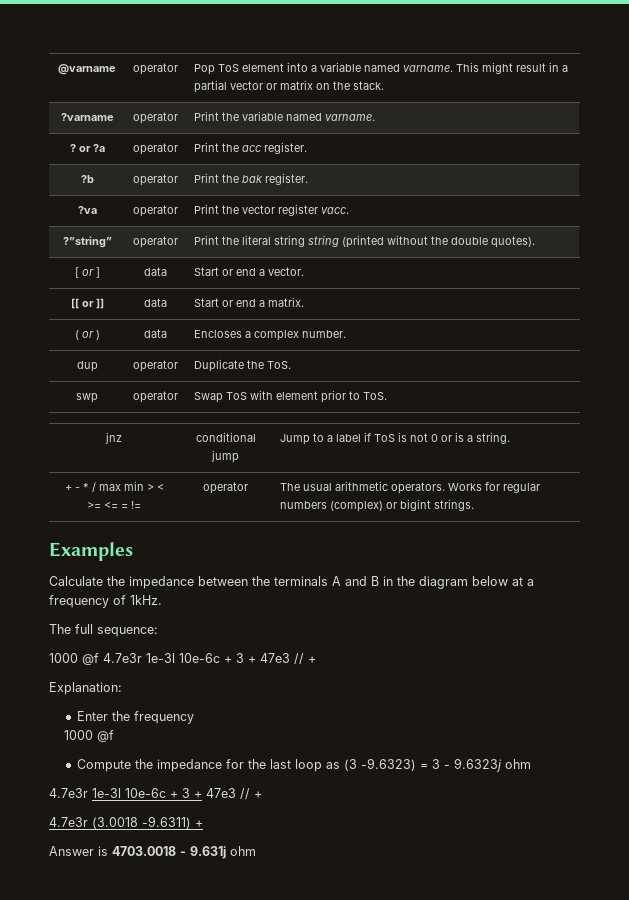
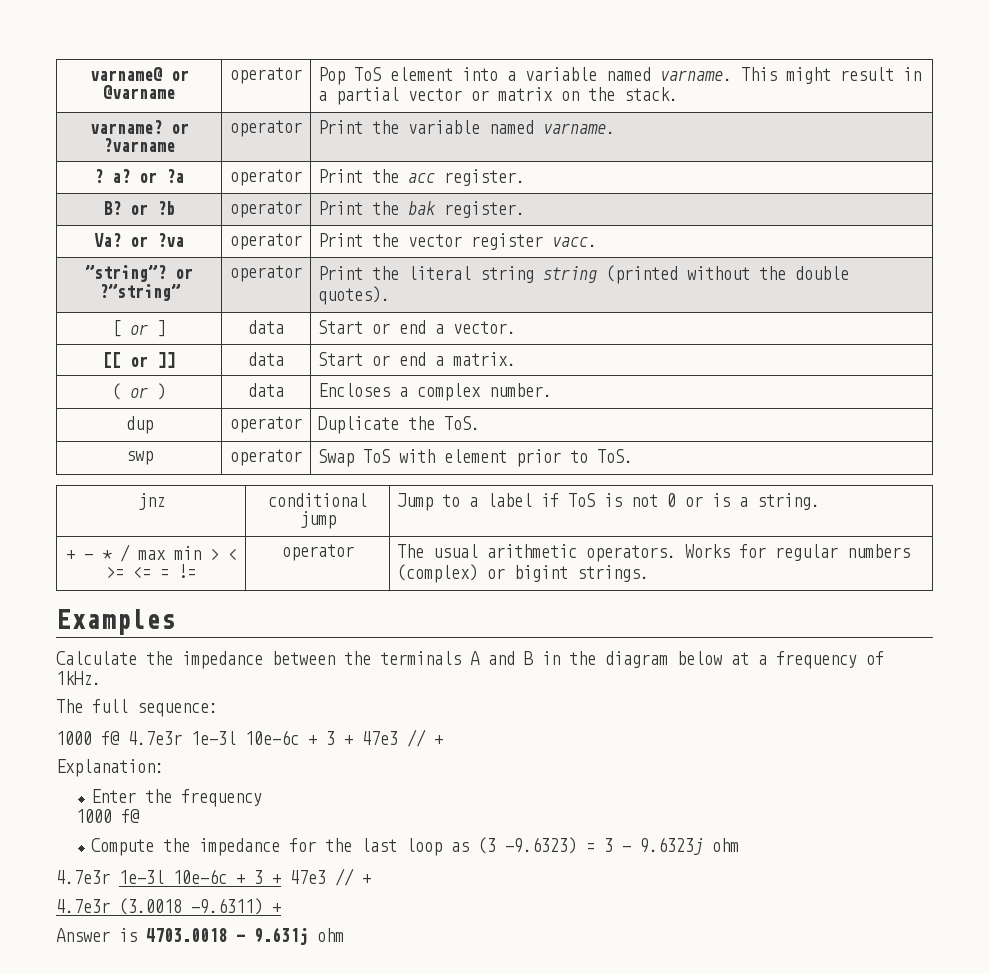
- @varname | operator | Pop ToS element into a variable named varname. This might result in a partial vector or matrix on the stack.
+ varname@ or @varname | operator | Pop ToS element into a variable named varname. This might result in a partial vector or matrix on the stack.
- ?varname | operator | Print the variable named varname.
+ varname? or ?varname | operator | Print the variable named varname.
- ? or ?a | operator | Print the acc register.
+ ? a? or ?a | operator | Print the acc register.
- ?b | operator | Print the bak register.
+ B? or ?b | operator | Print the bak register.
- ?va | operator | Print the vector register vacc.
+ Va? or ?va | operator | Print the vector register vacc.
- ?”string” | operator | Print the literal string string (printed without the double quotes).
+ ”string”? or ?”string” | operator | Print the literal string string (printed without the double quotes).
- 1000 @f 4.7e3r 1e-3l 10e-6c + 3 + 47e3 // +
+ 1000 f@ 4.7e3r 1e-3l 10e-6c + 3 + 47e3 // +
  Enter the frequency
- 1000 @f
+ 1000 f@

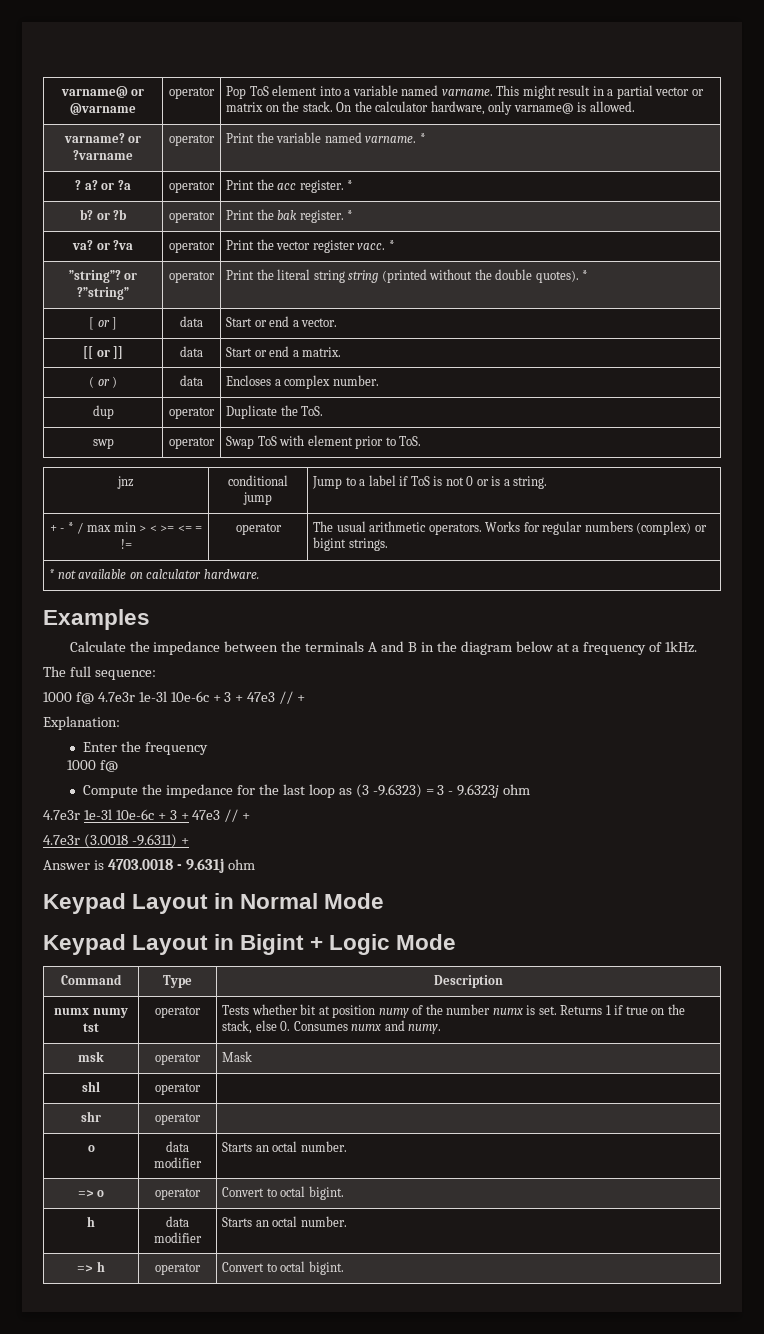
- varname@ or @varname | operator | Pop ToS element into a variable named varname. This might result in a partial vector or matrix on the stack.
+ varname@ or @varname | operator | Pop ToS element into a variable named varname. This might result in a partial vector or matrix on the stack. On the calculator hardware, only varname@ is allowed.
- varname? or ?varname | operator | Print the variable named varname.
+ varname? or ?varname | operator | Print the variable named varname. *
- ? a? or ?a | operator | Print the acc register.
- B? or ?b | operator | Print the bak register.
- Va? or ?va | operator | Print the vector register vacc.
+ ? a? or ?a | operator | Print the acc register. *
+ b? or ?b | operator | Print the bak register. *
+ va? or ?va | operator | Print the vector register vacc. *
- ”string”? or ?”string” | operator | Print the literal string string (printed without the double quotes).
+ ”string”? or ?”string” | operator | Print the literal string string (printed without the double quotes). *
+ * not available on calculator hardware.
+ Keypad Layout in Normal Mode
+ Keypad Layout in Bigint + Logic Mode
+ Command | Type | Description
+ numx numy tst | operator | Tests whether bit at position numy of the number numx is set. Returns 1 if true on the stack, else 0. Consumes numx and numy.
+ msk | operator | Mask
+ shl | operator |
+ shr | operator |
+ o | data modifier | Starts an octal number.
+ => o | operator | Convert to octal bigint.
+ h | data modifier | Starts an octal number.
+ => h | operator | Convert to octal bigint.

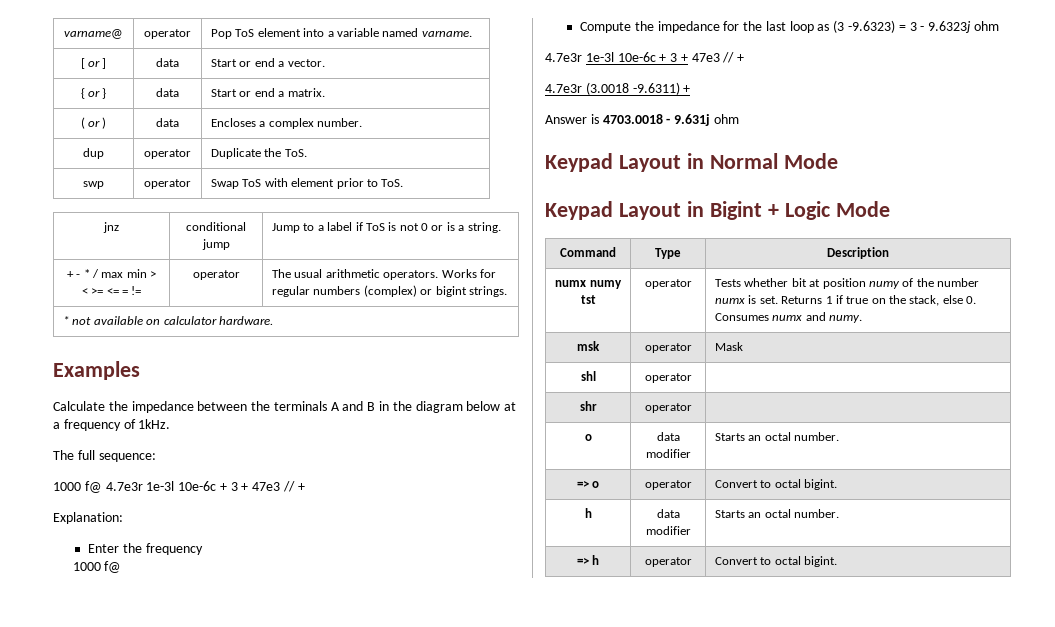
- varname@ or @varname | operator | Pop ToS element into a variable named varname. This might result in a partial vector or matrix on the stack. On the calculator hardware, only varname@ is allowed.
- varname? or ?varname | operator | Print the variable named varname. *
- ? a? or ?a | operator | Print the acc register. *
- b? or ?b | operator | Print the bak register. *
- va? or ?va | operator | Print the vector register vacc. *
- ”string”? or ?”string” | operator | Print the literal string string (printed without the double quotes). *
+ varname@ | operator | Pop ToS element into a variable named varname.
- [[ or ]] | data | Start or end a matrix.
+ { or } | data | Start or end a matrix.

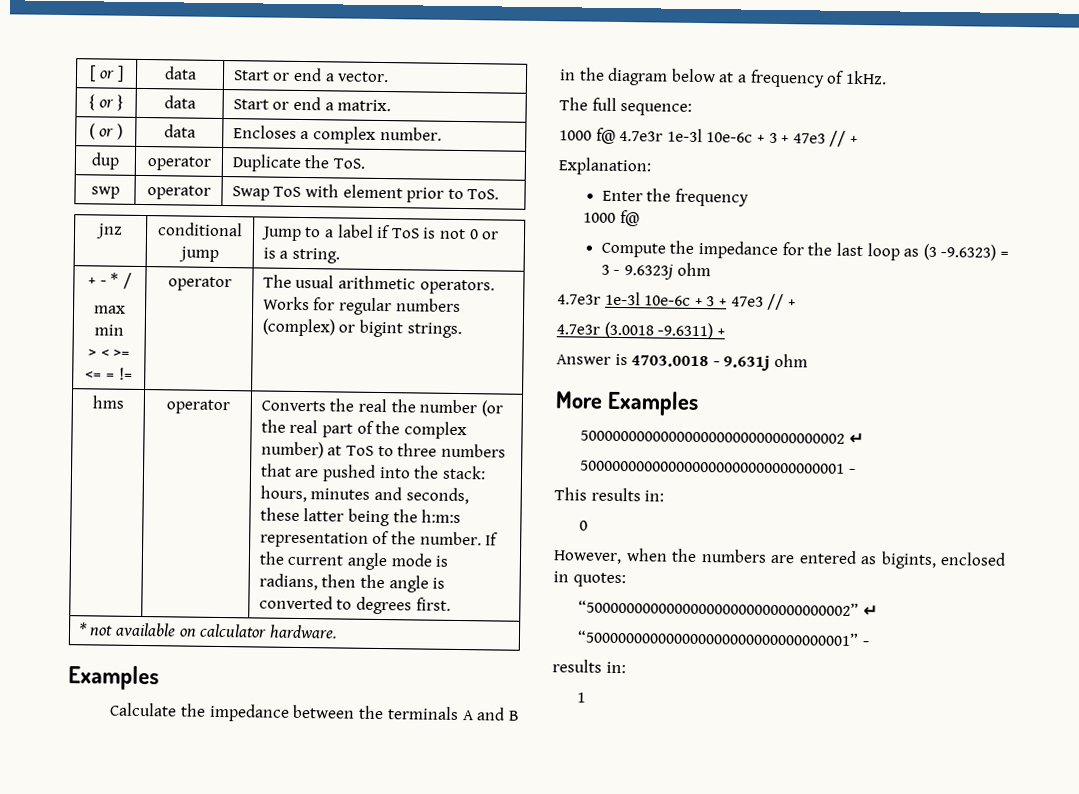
- varname@ | operator | Pop ToS element into a variable named varname.
- + - * / max min > < >= <= = != | operator | The usual arithmetic operators. Works for regular numbers (complex) or bigint strings.
+ + - * /
+ max min
+ > < >= <= = != | operator | The usual arithmetic operators. Works for regular numbers (complex) or bigint strings.
+ hms | operator | Converts the real the number (or the real part of the complex number) at ToS to three numbers that are pushed into the stack: hours, minutes and seconds, these latter being the h:m:s representation of the number. If the current angle mode is radians, then the angle is converted to degrees first.
- Keypad Layout in Normal Mode
- Keypad Layout in Bigint + Logic Mode
- Command | Type | Description
- numx numy tst | operator | Tests whether bit at position numy of the number numx is set. Returns 1 if true on the stack, else 0. Consumes numx and numy.
- msk | operator | Mask
- shl | operator |
- shr | operator |
- o | data modifier | Starts an octal number.
- => o | operator | Convert to octal bigint.
- h | data modifier | Starts an octal number.
- => h | operator | Convert to octal bigint.
+ More Examples
+ 500000000000000000000000000000002 ↵
+ 500000000000000000000000000000001 -
+ This results in:
+ 0
+ However, when the numbers are entered as bigints, enclosed in quotes:
+ “500000000000000000000000000000002” ↵
+ “500000000000000000000000000000001” -
+ results in:
+ 1

